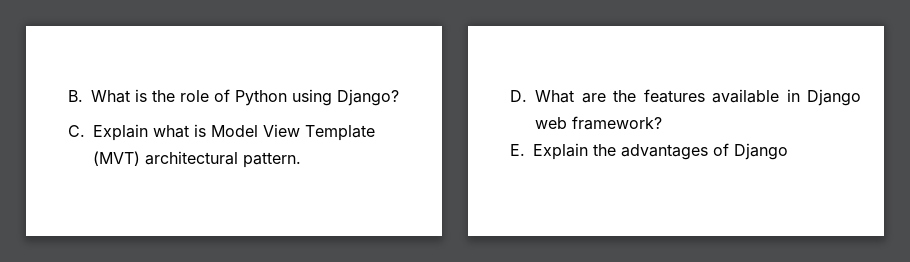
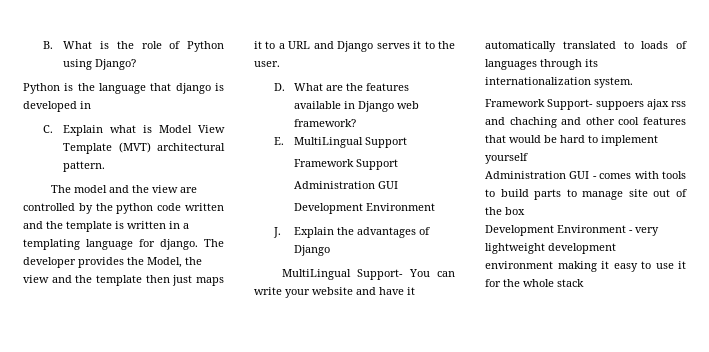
+ Python is the language that django is developed in
+ The model and the view are controlled by the python code written and the template is written in a templating language for django. The developer provides the Model, the view and the template then just maps it to a URL and Django serves it to the user.
- E. Explain the advantages of Django
+ E. MultiLingual Support
+ Framework Support
+ Administration GUI
+ Development Environment
+ J. Explain the advantages of Django
+ MultiLingual Support- You can write your website and have it automatically translated to loads of languages through its internationalization system.
+ Framework Support- suppoers ajax rss and chaching and other cool features that would be hard to implement yourself
+ Administration GUI - comes with tools to build parts to manage site out of the box
+ Development Environment - very lightweight development environment making it easy to use it for the whole stack

